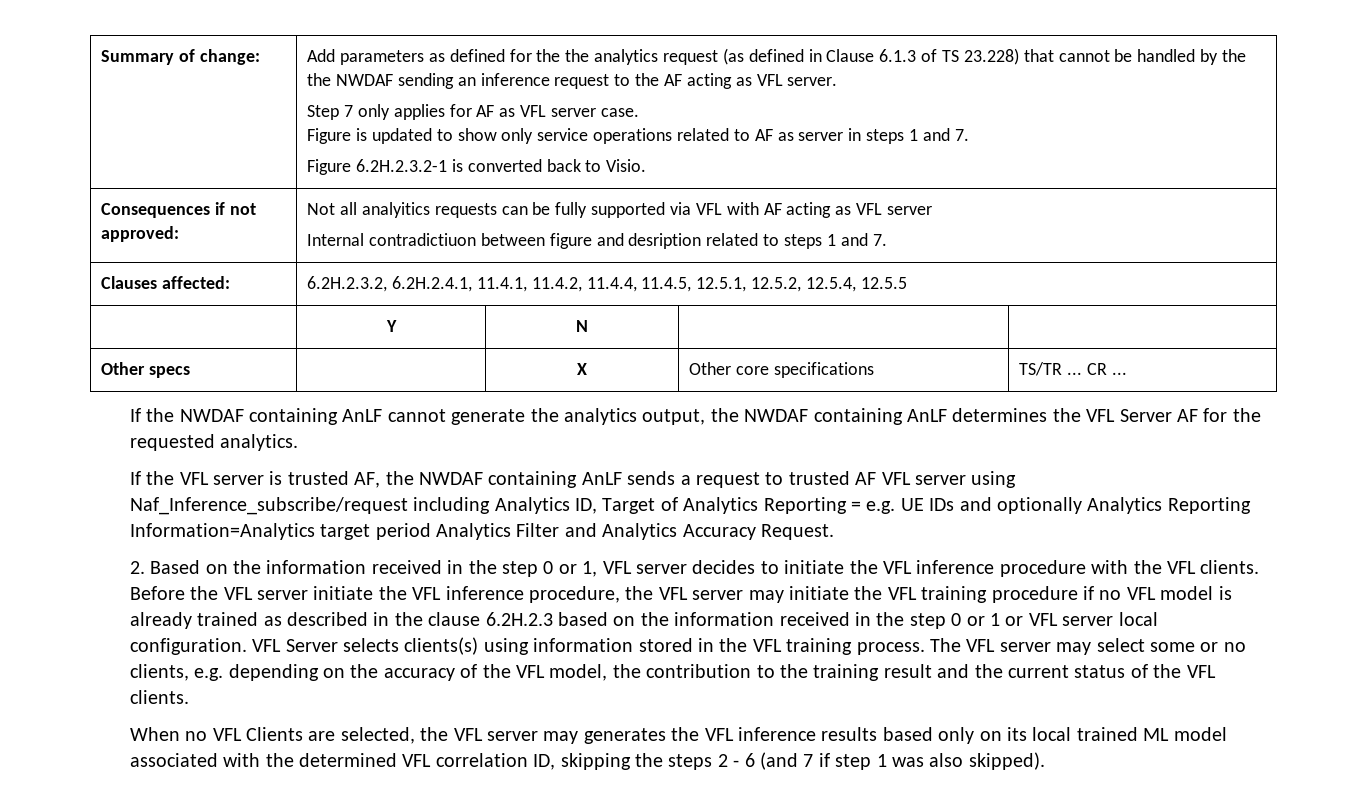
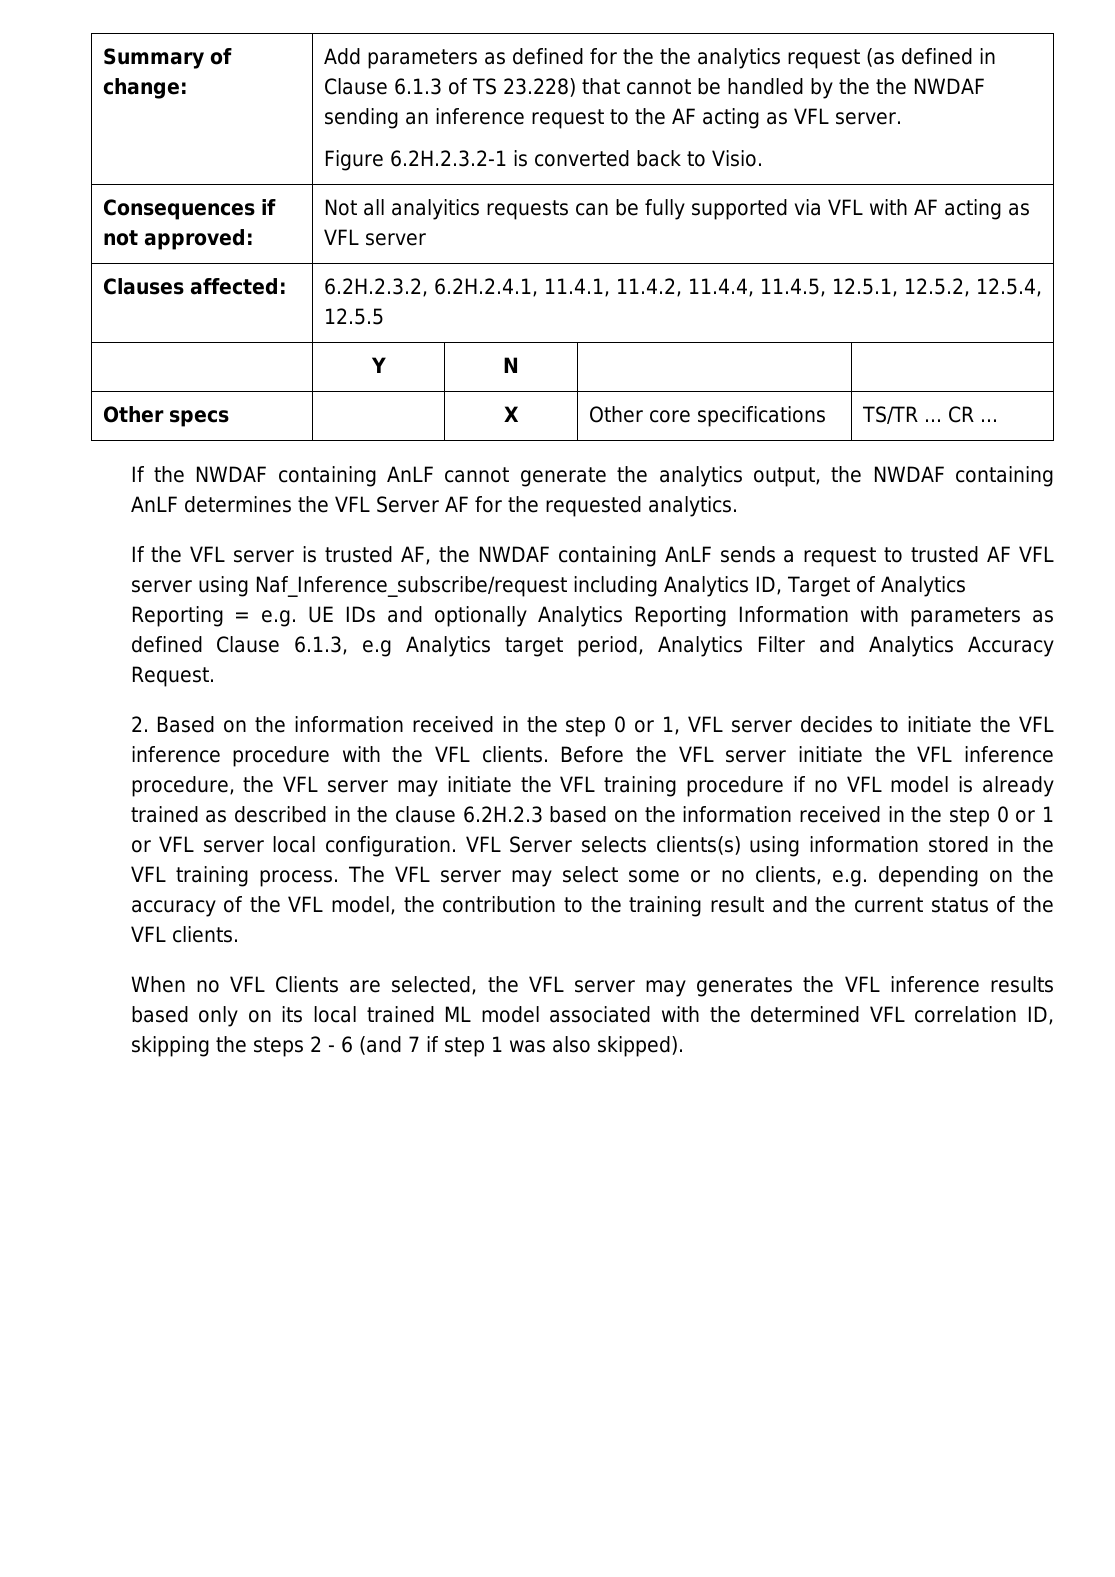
- Step 7 only applies for AF as VFL server case.
- Figure is updated to show only service operations related to AF as server in steps 1 and 7.
  Consequences if not approved: | Not all analyitics requests can be fully supported via VFL with AF acting as VFL server
- Internal contradictiuon between figure and desription related to steps 1 and 7.
- If the VFL server is trusted AF, the NWDAF containing AnLF sends a request to trusted AF VFL server using Naf_Inference_subscribe/request including Analytics ID, Target of Analytics Reporting = e.g. UE IDs and optionally Analytics Reporting Information=Analytics target period Analytics Filter and Analytics Accuracy Request.
+ If the VFL server is trusted AF, the NWDAF containing AnLF sends a request to trusted AF VFL server using Naf_Inference_subscribe/request including Analytics ID, Target of Analytics Reporting = e.g. UE IDs and optionally Analytics Reporting Information with parameters as defined Clause 6.1.3, e.g Analytics target period, Analytics Filter and Analytics Accuracy Request.

